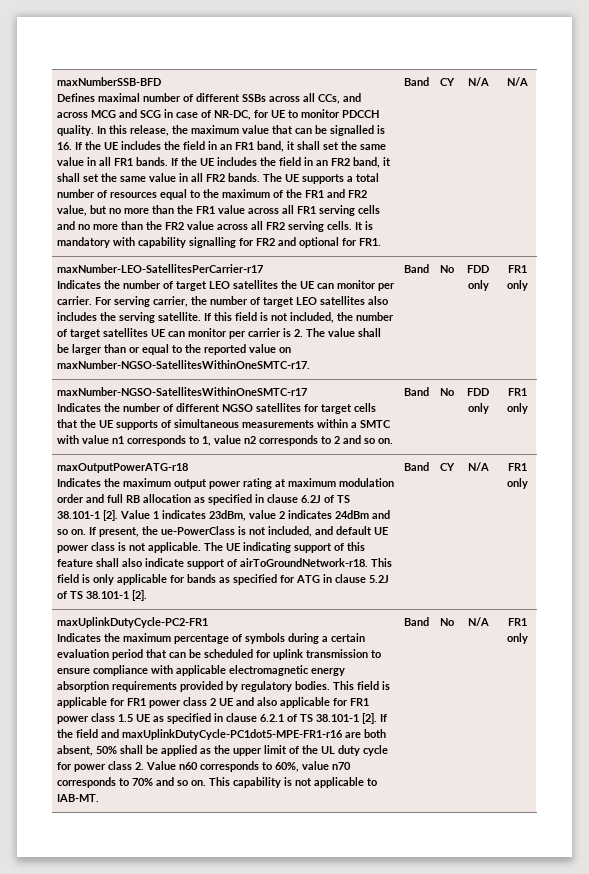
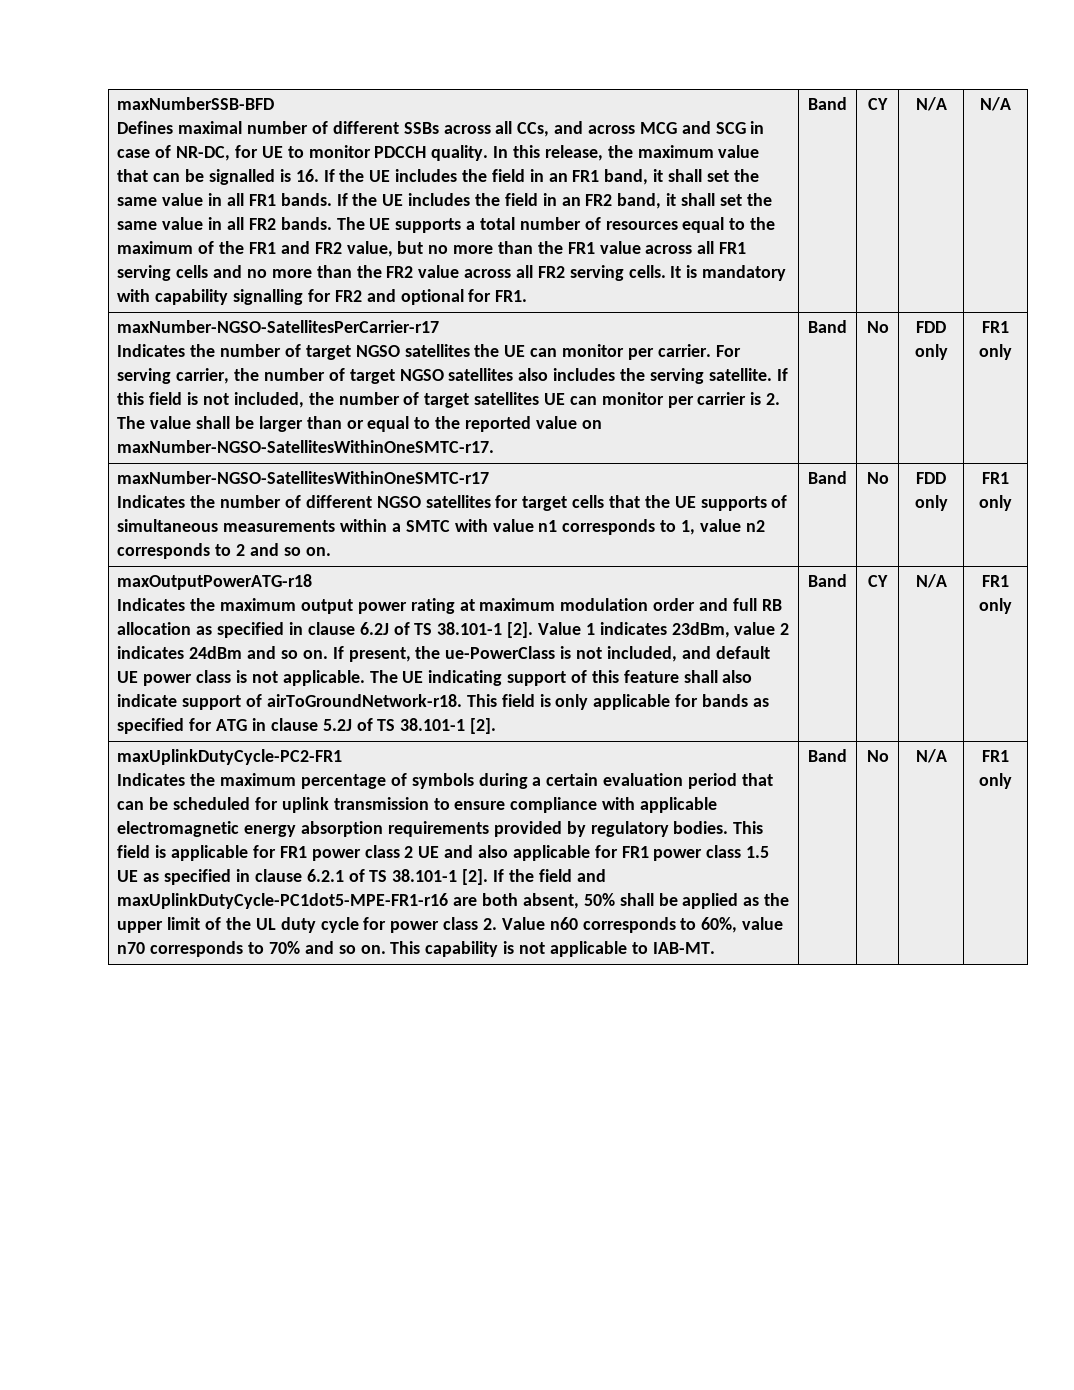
- maxNumber-LEO-SatellitesPerCarrier-r17
+ maxNumber-NGSO-SatellitesPerCarrier-r17
- Indicates the number of target LEO satellites the UE can monitor per carrier.
+ Indicates the number of target NGSO satellites the UE can monitor per carrier.
- For serving carrier, the number of target LEO satellites also includes the serving satellite.
+ For serving carrier, the number of target NGSO satellites also includes the serving satellite.

